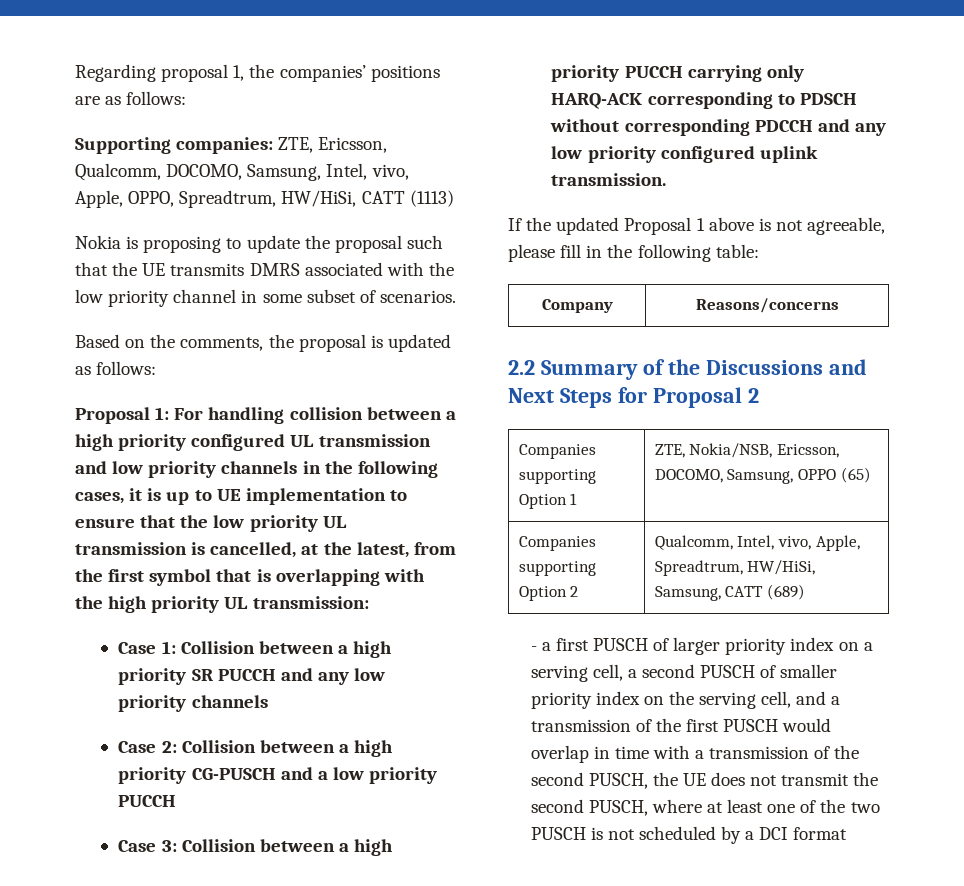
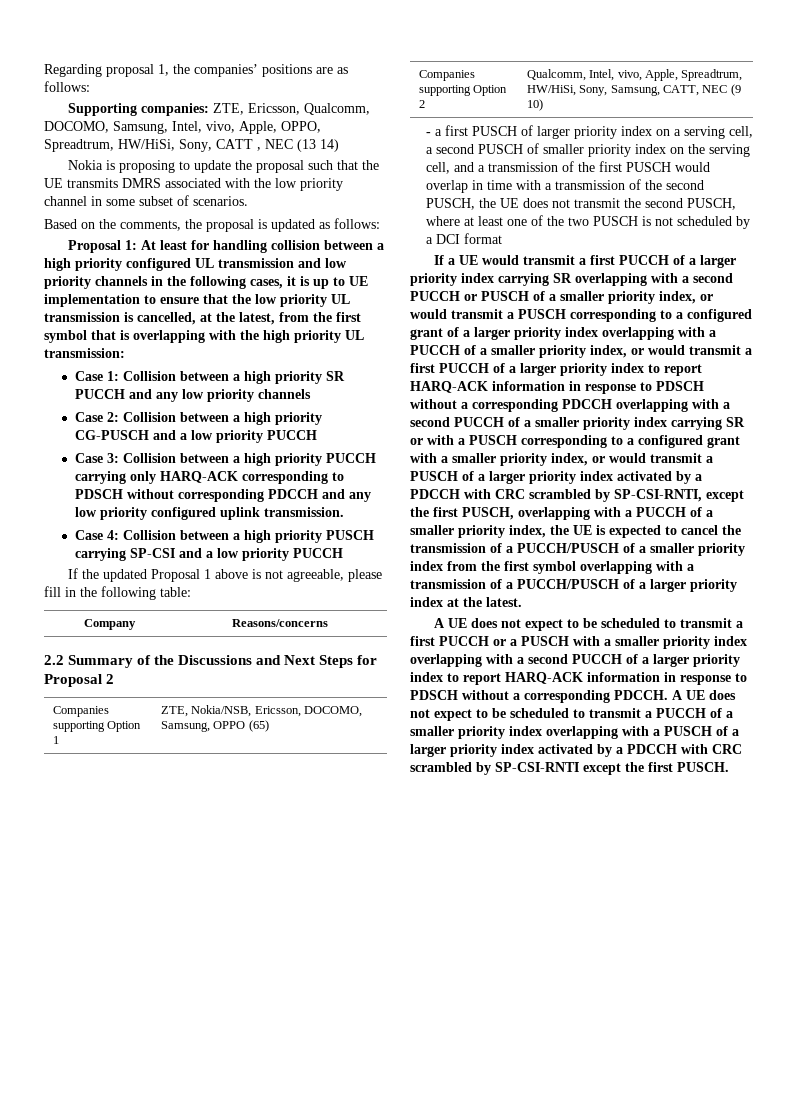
- Supporting companies: ZTE, Ericsson, Qualcomm, DOCOMO, Samsung, Intel, vivo, Apple, OPPO, Spreadtrum, HW/HiSi, CATT (1113)
+ Supporting companies: ZTE, Ericsson, Qualcomm, DOCOMO, Samsung, Intel, vivo, Apple, OPPO, Spreadtrum, HW/HiSi, Sony, CATT , NEC (13 14)
- Proposal 1: For handling collision between a high priority configured UL transmission and low priority channels in the following cases, it is up to UE implementation to ensure that the low priority UL transmission is cancelled, at the latest, from the first symbol that is overlapping with the high priority UL transmission:
+ Proposal 1: At least for handling collision between a high priority configured UL transmission and low priority channels in the following cases, it is up to UE implementation to ensure that the low priority UL transmission is cancelled, at the latest, from the first symbol that is overlapping with the high priority UL transmission:
+ Case 4: Collision between a high priority PUSCH carrying SP-CSI and a low priority PUCCH
- Companies supporting Option 2 | Qualcomm, Intel, vivo, Apple, Spreadtrum, HW/HiSi, Samsung, CATT (689)
+ Companies supporting Option 2 | Qualcomm, Intel, vivo, Apple, Spreadtrum, HW/HiSi, Sony, Samsung, CATT, NEC (9 10)
+ If a UE would transmit a first PUCCH of a larger priority index carrying SR overlapping with a second PUCCH or PUSCH of a smaller priority index, or would transmit a PUSCH corresponding to a configured grant of a larger priority index overlapping with a PUCCH of a smaller priority index, or would transmit a first PUCCH of a larger priority index to report HARQ-ACK information in response to PDSCH without a corresponding PDCCH overlapping with a second PUCCH of a smaller priority index carrying SR or with a PUSCH corresponding to a configured grant with a smaller priority index, or would transmit a PUSCH of a larger priority index activated by a PDCCH with CRC scrambled by SP-CSI-RNTI, except the first PUSCH, overlapping with a PUCCH of a smaller priority index, the UE is expected to cancel the transmission of a PUCCH/PUSCH of a smaller priority index from the first symbol overlapping with a transmission of a PUCCH/PUSCH of a larger priority index at the latest.
+ A UE does not expect to be scheduled to transmit a first PUCCH or a PUSCH with a smaller priority index overlapping with a second PUCCH of a larger priority index to report HARQ-ACK information in response to PDSCH without a corresponding PDCCH. A UE does not expect to be scheduled to transmit a PUCCH of a smaller priority index overlapping with a PUSCH of a larger priority index activated by a PDCCH with CRC scrambled by SP-CSI-RNTI except the first PUSCH.

